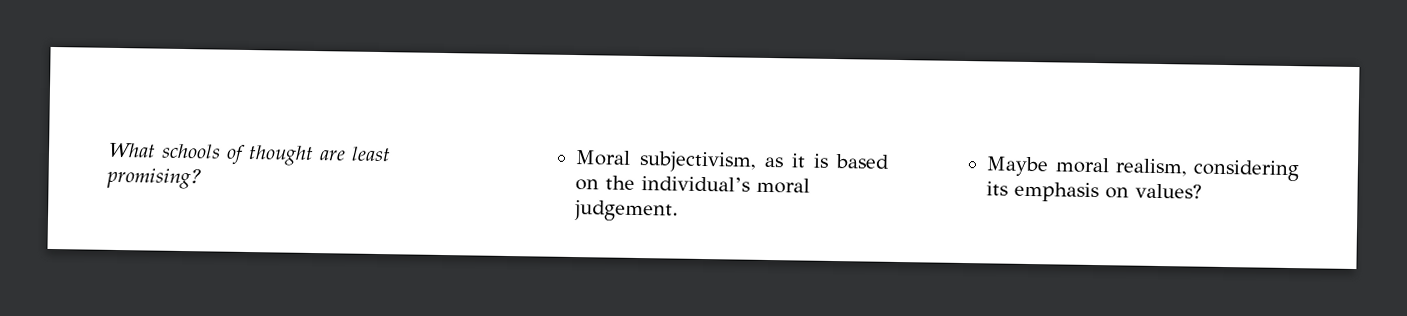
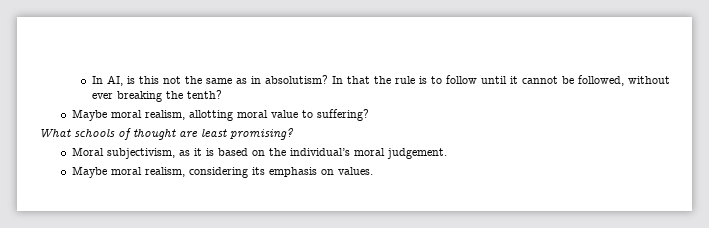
+ In AI, is this not the same as in absolutism? In that the rule is to follow until it cannot be followed, without ever breaking the tenth?
+ Maybe moral realism, allotting moral value to suffering?
- Maybe moral realism, considering its emphasis on values?
+ Maybe moral realism, considering its emphasis on values.

